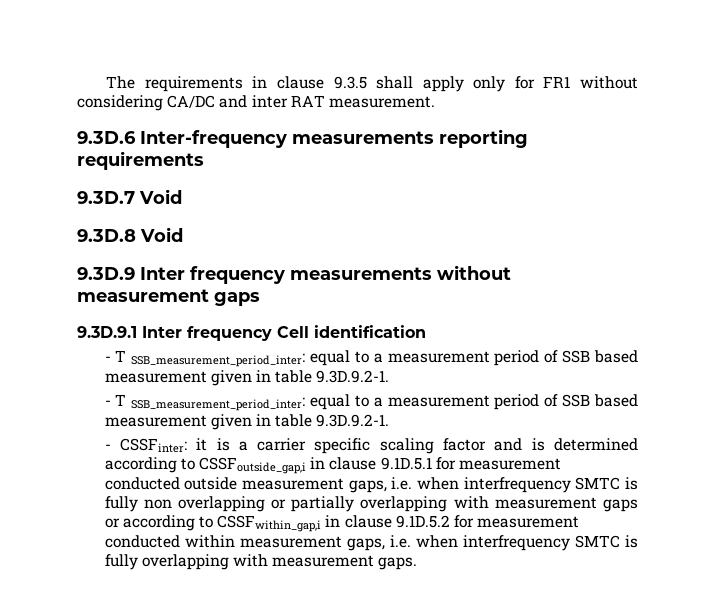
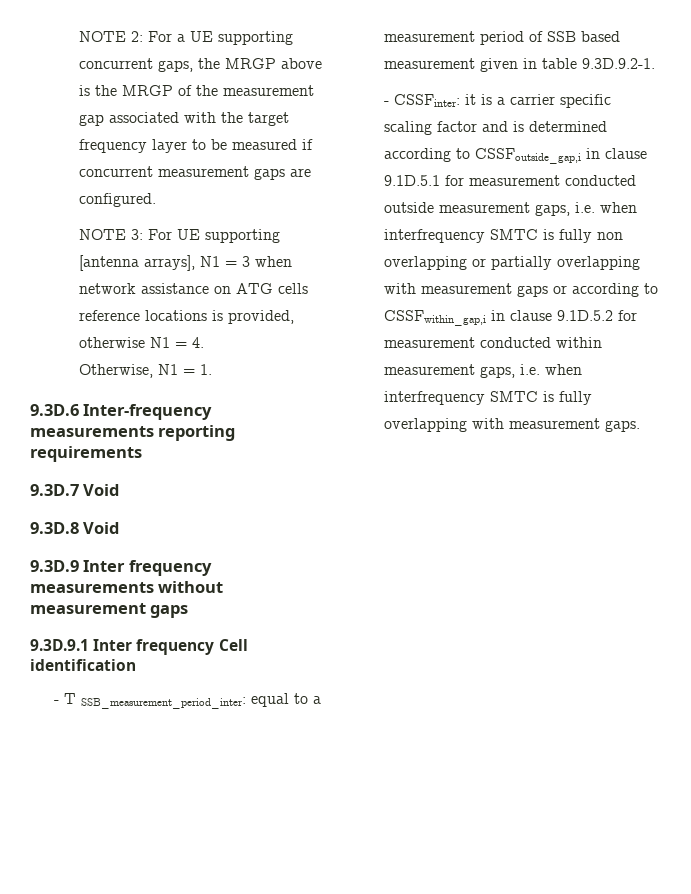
- The requirements in clause 9.3.5 shall apply only for FR1 without considering CA/DC and inter RAT measurement.
+ NOTE 2: For a UE supporting concurrent gaps, the MRGP above is the MRGP of the measurement gap associated with the target frequency layer to be measured if concurrent measurement gaps are configured.
+ NOTE 3: For UE supporting [antenna arrays], N1 = 3 when network assistance on ATG cells reference locations is provided, otherwise N1 = 4.
+ Otherwise, N1 = 1.
  9.3D.9.1 Inter frequency Cell identification
- - T SSB_measurement_period_inter: equal to a measurement period of SSB based measurement given in table 9.3D.9.2-1.

